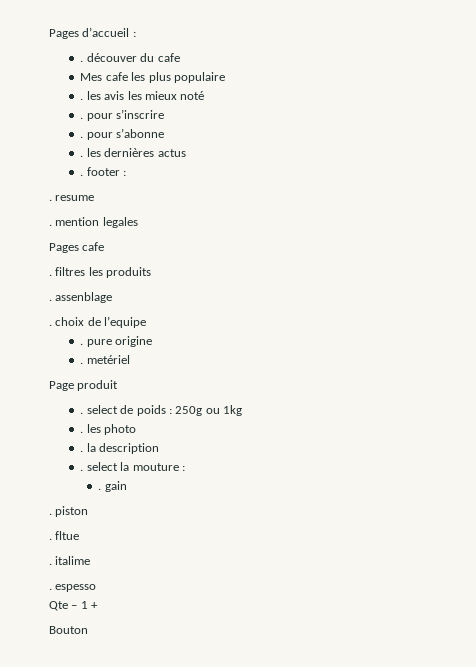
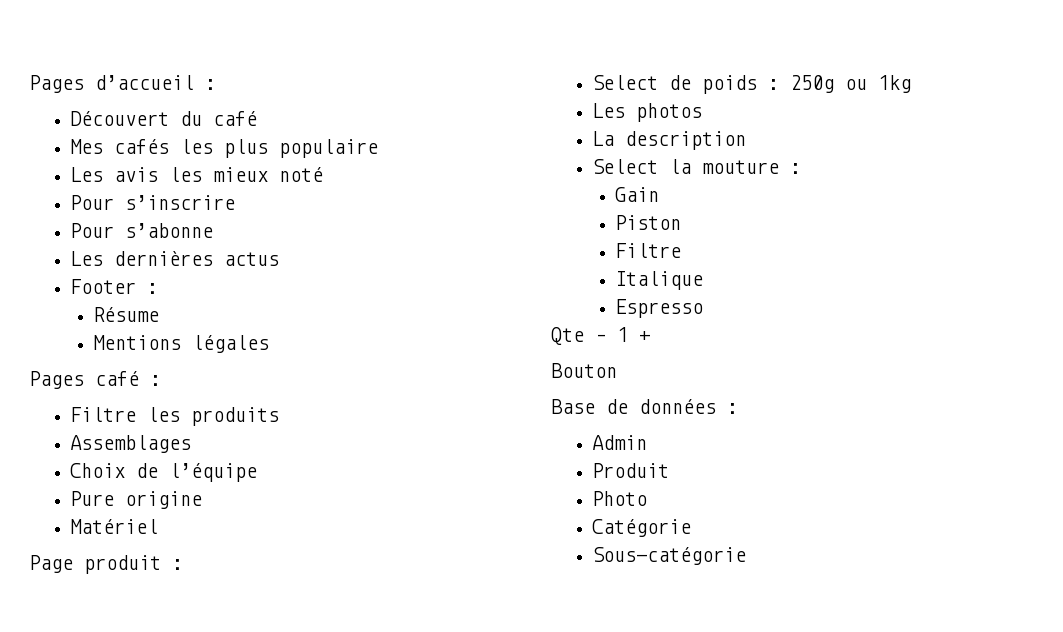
- . découver du cafe
+ Découvert du café
- Mes cafe les plus populaire
+ Mes cafés les plus populaire
- . les avis les mieux noté
+ Les avis les mieux noté
- . pour s’inscrire
+ Pour s’inscrire
- . pour s’abonne
+ Pour s’abonne
- . les dernières actus
+ Les dernières actus
- . footer :
- . resume
- . mention legales
- Pages cafe
- . filtres les produits
- . assenblage
- . choix de l’equipe
- . pure origine
+ Footer :
+ Résume
+ Mentions légales
+ Pages café :
+ Filtre les produits
+ Assemblages
+ Choix de l’équipe
+ Pure origine
- . metériel
+ Matériel
- Page produit
- . select de poids : 250g ou 1kg
+ Page produit :
+ Select de poids : 250g ou 1kg
- . les photo
- . la description
+ Les photos
+ La description
- . select la mouture :
+ Select la mouture :
- . gain
- . piston
- . fltue
- . italime
- . espesso
+ Gain
+ Piston
+ Filtre
+ Italique
+ Espresso
+ Base de données :
+ Admin
+ Produit
+ Photo
+ Catégorie
+ Sous-catégorie

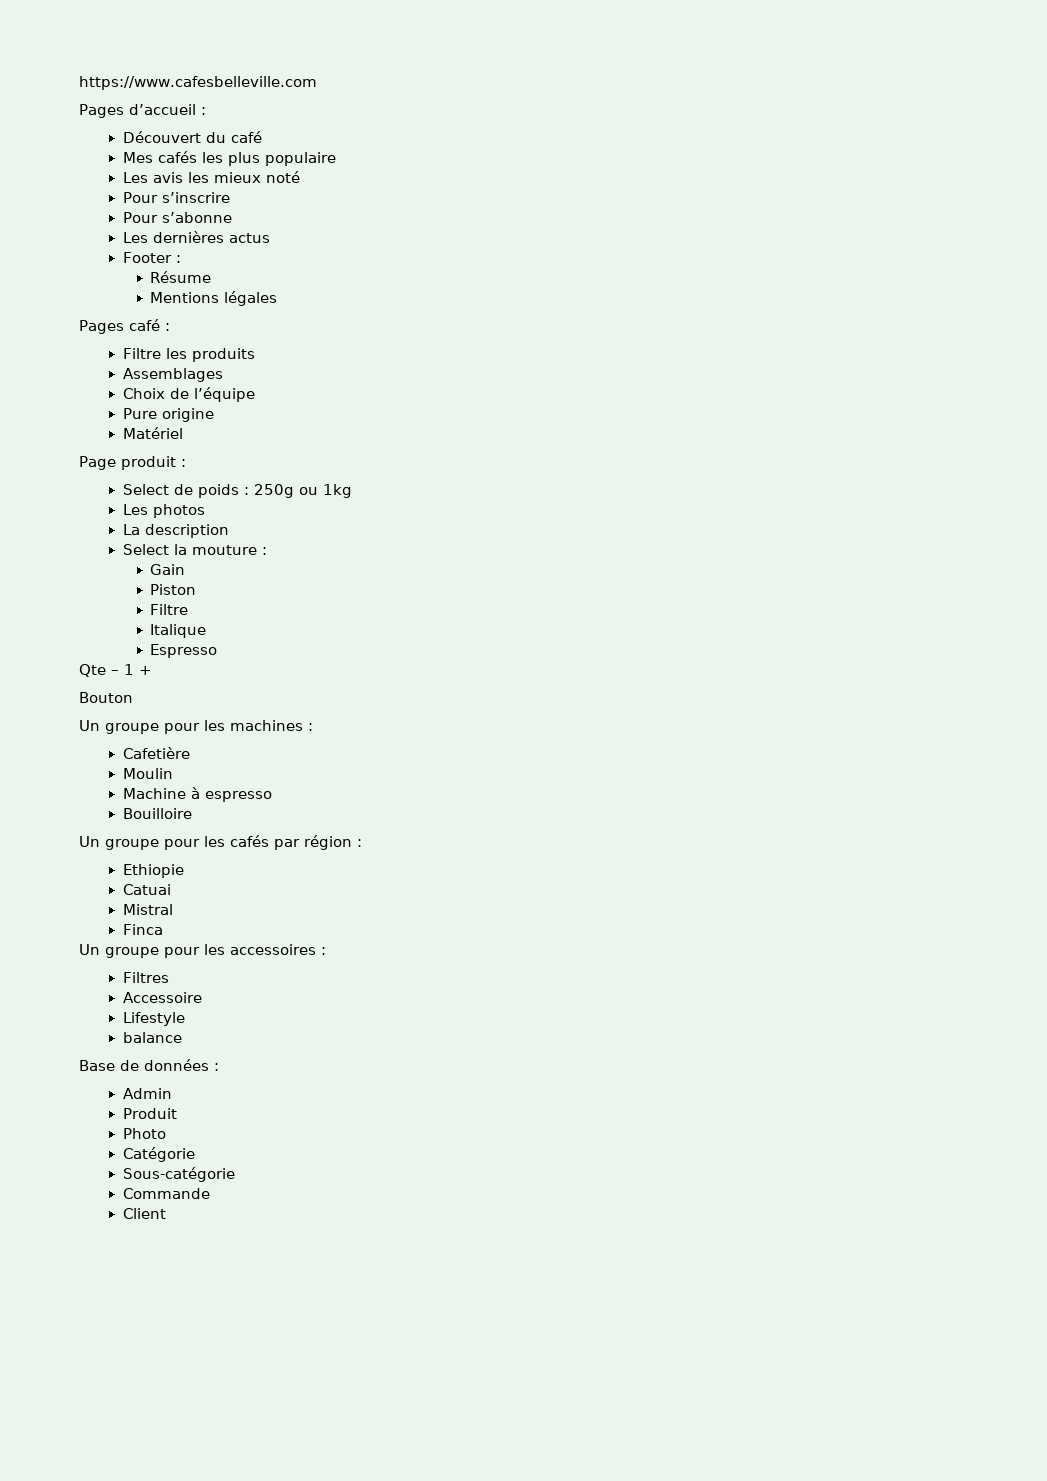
+ https://www.cafesbelleville.com
+ Un groupe pour les machines :
+ Cafetière
+ Moulin
+ Machine à espresso
+ Bouilloire
+ Un groupe pour les cafés par région :
+ Ethiopie
+ Catuai
+ Mistral
+ Finca
+ Un groupe pour les accessoires :
+ Filtres
+ Accessoire
+ Lifestyle
+ balance
+ Commande
+ Client

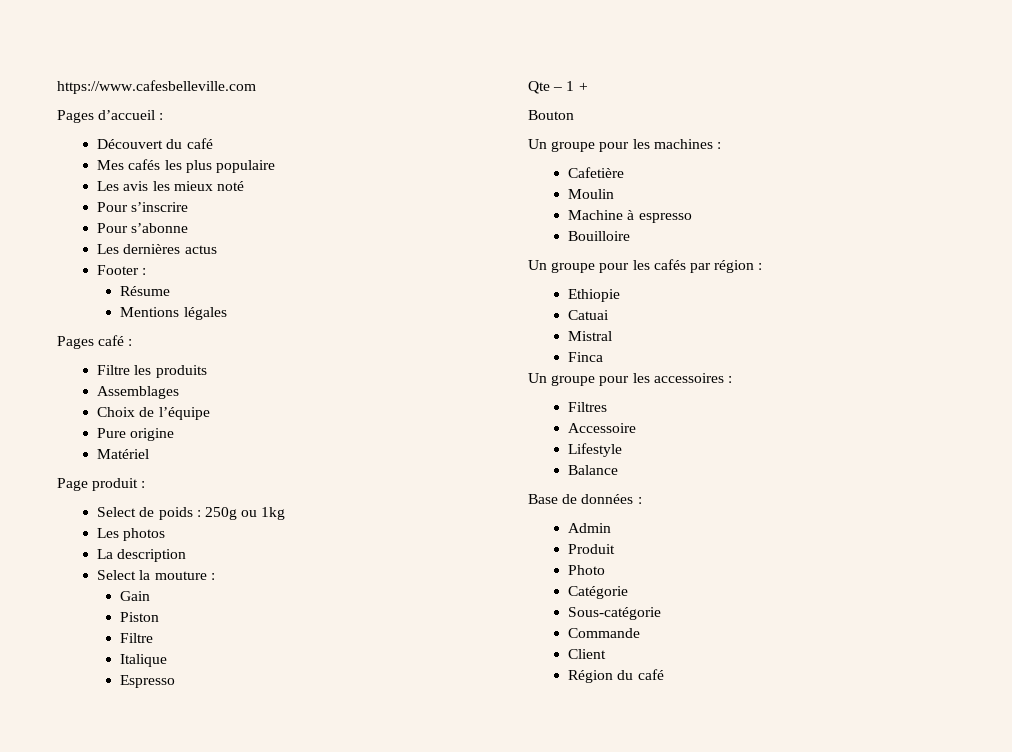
- balance
+ Balance
+ Région du café

